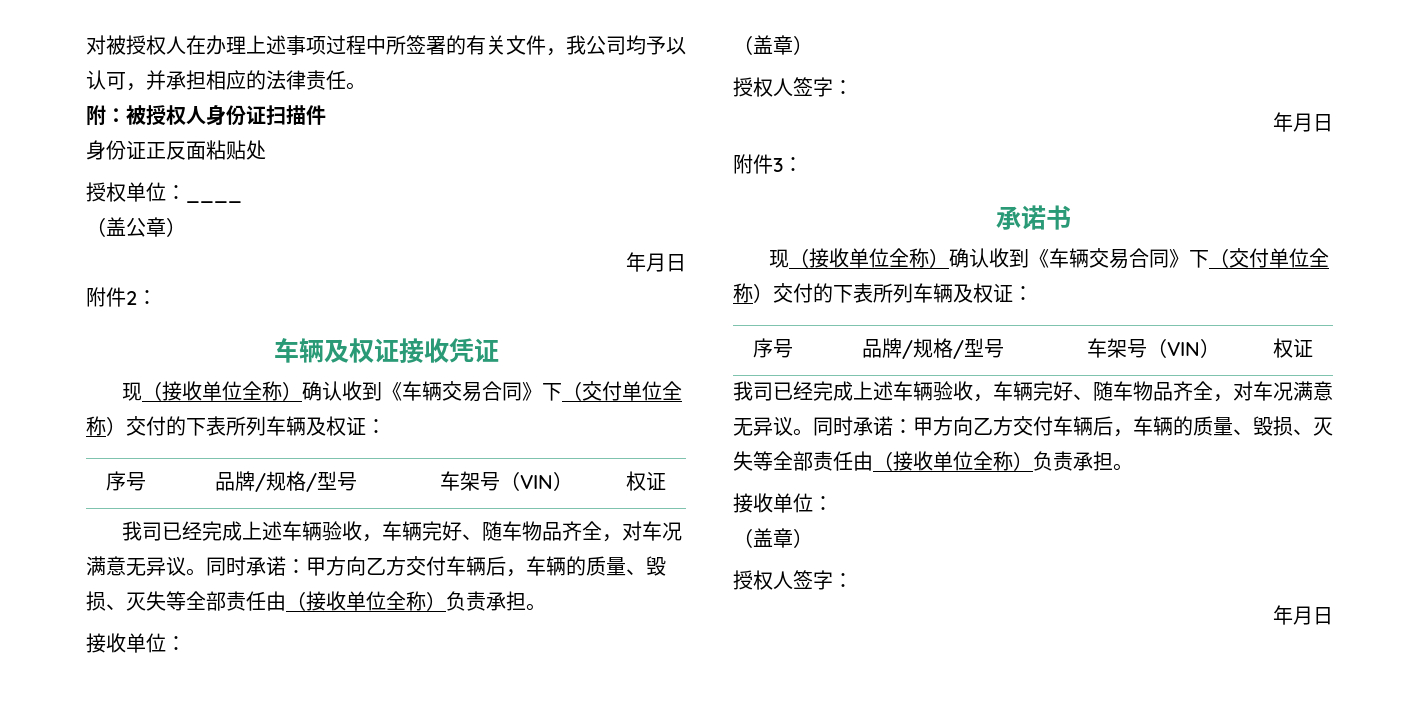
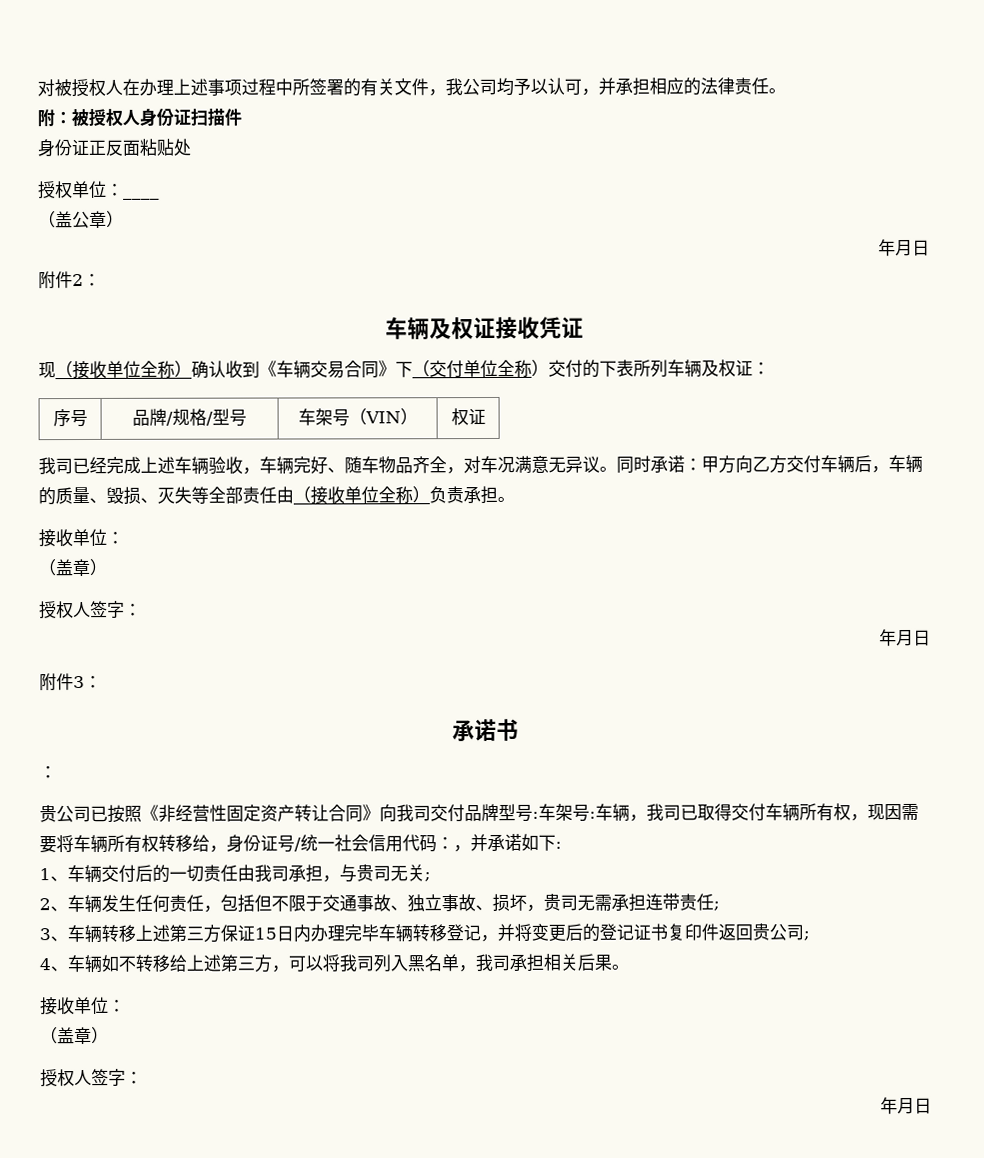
  承诺书
- 现（接收单位全称）确认收到《车辆交易合同》下（交付单位全称）交付的下表所列车辆及权证：
- 序号 | 品牌/规格/型号 | 车架号（VIN） | 权证
- 我司已经完成上述车辆验收，车辆完好、随车物品齐全，对车况满意无异议。同时承诺：甲方向乙方交付车辆后，车辆的质量、毁损、灭失等全部责任由（接收单位全称）负责承担。
+ ：
+ 贵公司已按照《非经营性固定资产转让合同》向我司交付品牌型号:车架号:车辆，我司已取得交付车辆所有权，现因需要将车辆所有权转移给，身份证号/统一社会信用代码：，并承诺如下:
+ 1、车辆交付后的一切责任由我司承担，与贵司无关;
+ 2、车辆发生任何责任，包括但不限于交通事故、独立事故、损坏，贵司无需承担连带责任;
+ 3、车辆转移上述第三方保证15日内办理完毕车辆转移登记，并将变更后的登记证书复印件返回贵公司;
+ 4、车辆如不转移给上述第三方，可以将我司列入黑名单，我司承担相关后果。

